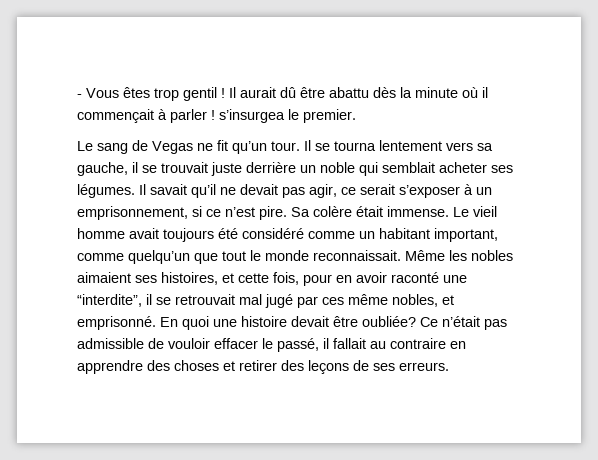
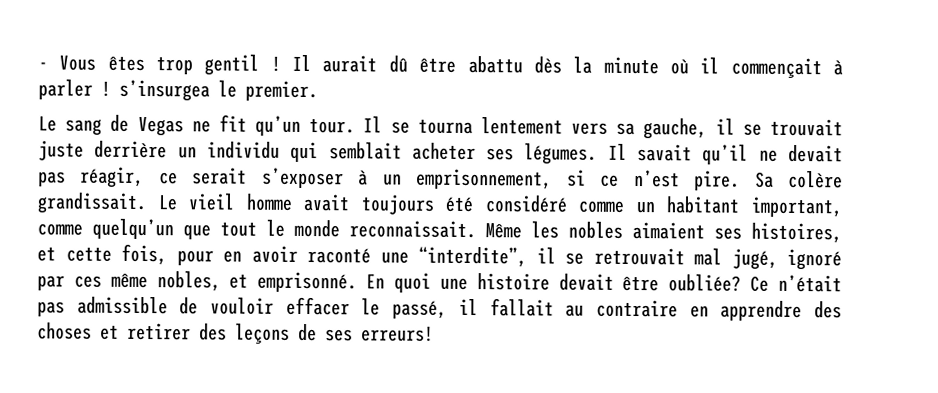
- Il se tourna lentement vers sa gauche, il se trouvait juste derrière un noble qui semblait acheter ses légumes.
+ Il se tourna lentement vers sa gauche, il se trouvait juste derrière un individu qui semblait acheter ses légumes.
- Il savait qu’il ne devait pas agir, ce serait s’exposer à un emprisonnement, si ce n’est pire.
+ Il savait qu’il ne devait pas réagir, ce serait s’exposer à un emprisonnement, si ce n’est pire.
- Sa colère était immense.
+ Sa colère grandissait.
- Même les nobles aimaient ses histoires, et cette fois, pour en avoir raconté une “interdite”, il se retrouvait mal jugé par ces même nobles, et emprisonné.
+ Même les nobles aimaient ses histoires, et cette fois, pour en avoir raconté une “interdite”, il se retrouvait mal jugé, ignoré par ces même nobles, et emprisonné.
- Ce n’était pas admissible de vouloir effacer le passé, il fallait au contraire en apprendre des choses et retirer des leçons de ses erreurs.
+ Ce n’était pas admissible de vouloir effacer le passé, il fallait au contraire en apprendre des choses et retirer des leçons de ses erreurs!

